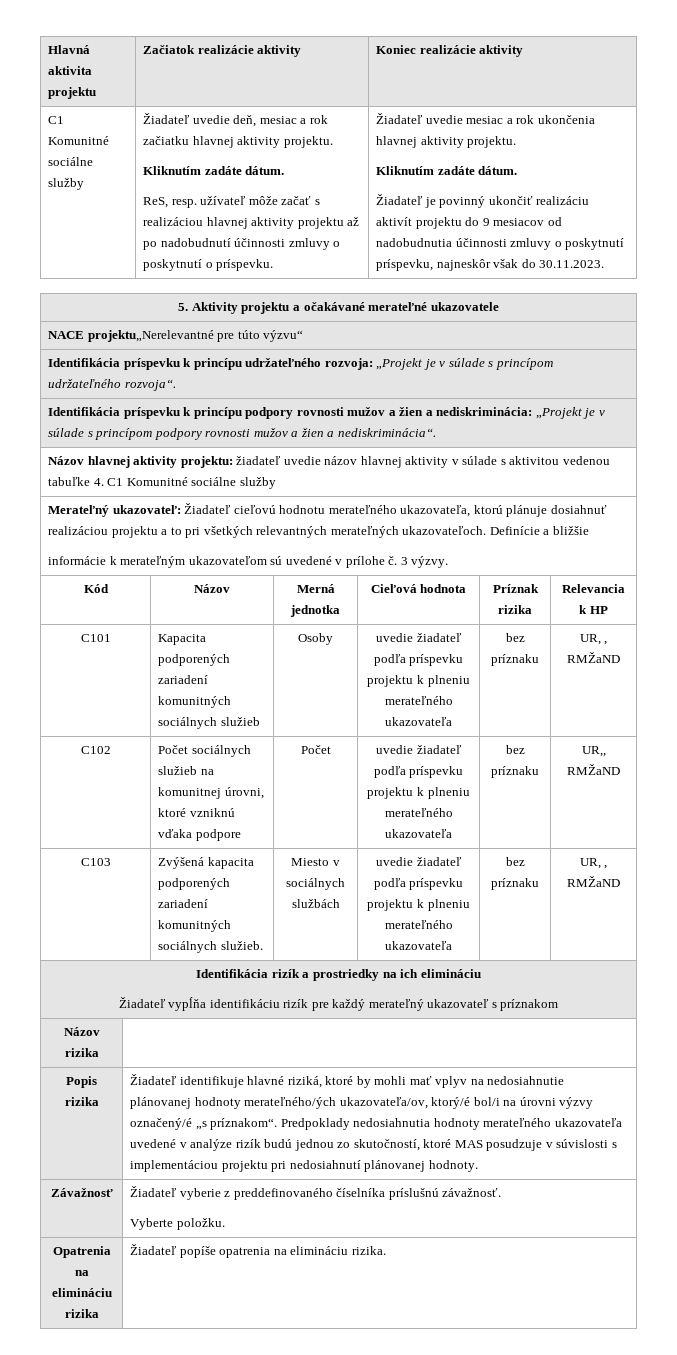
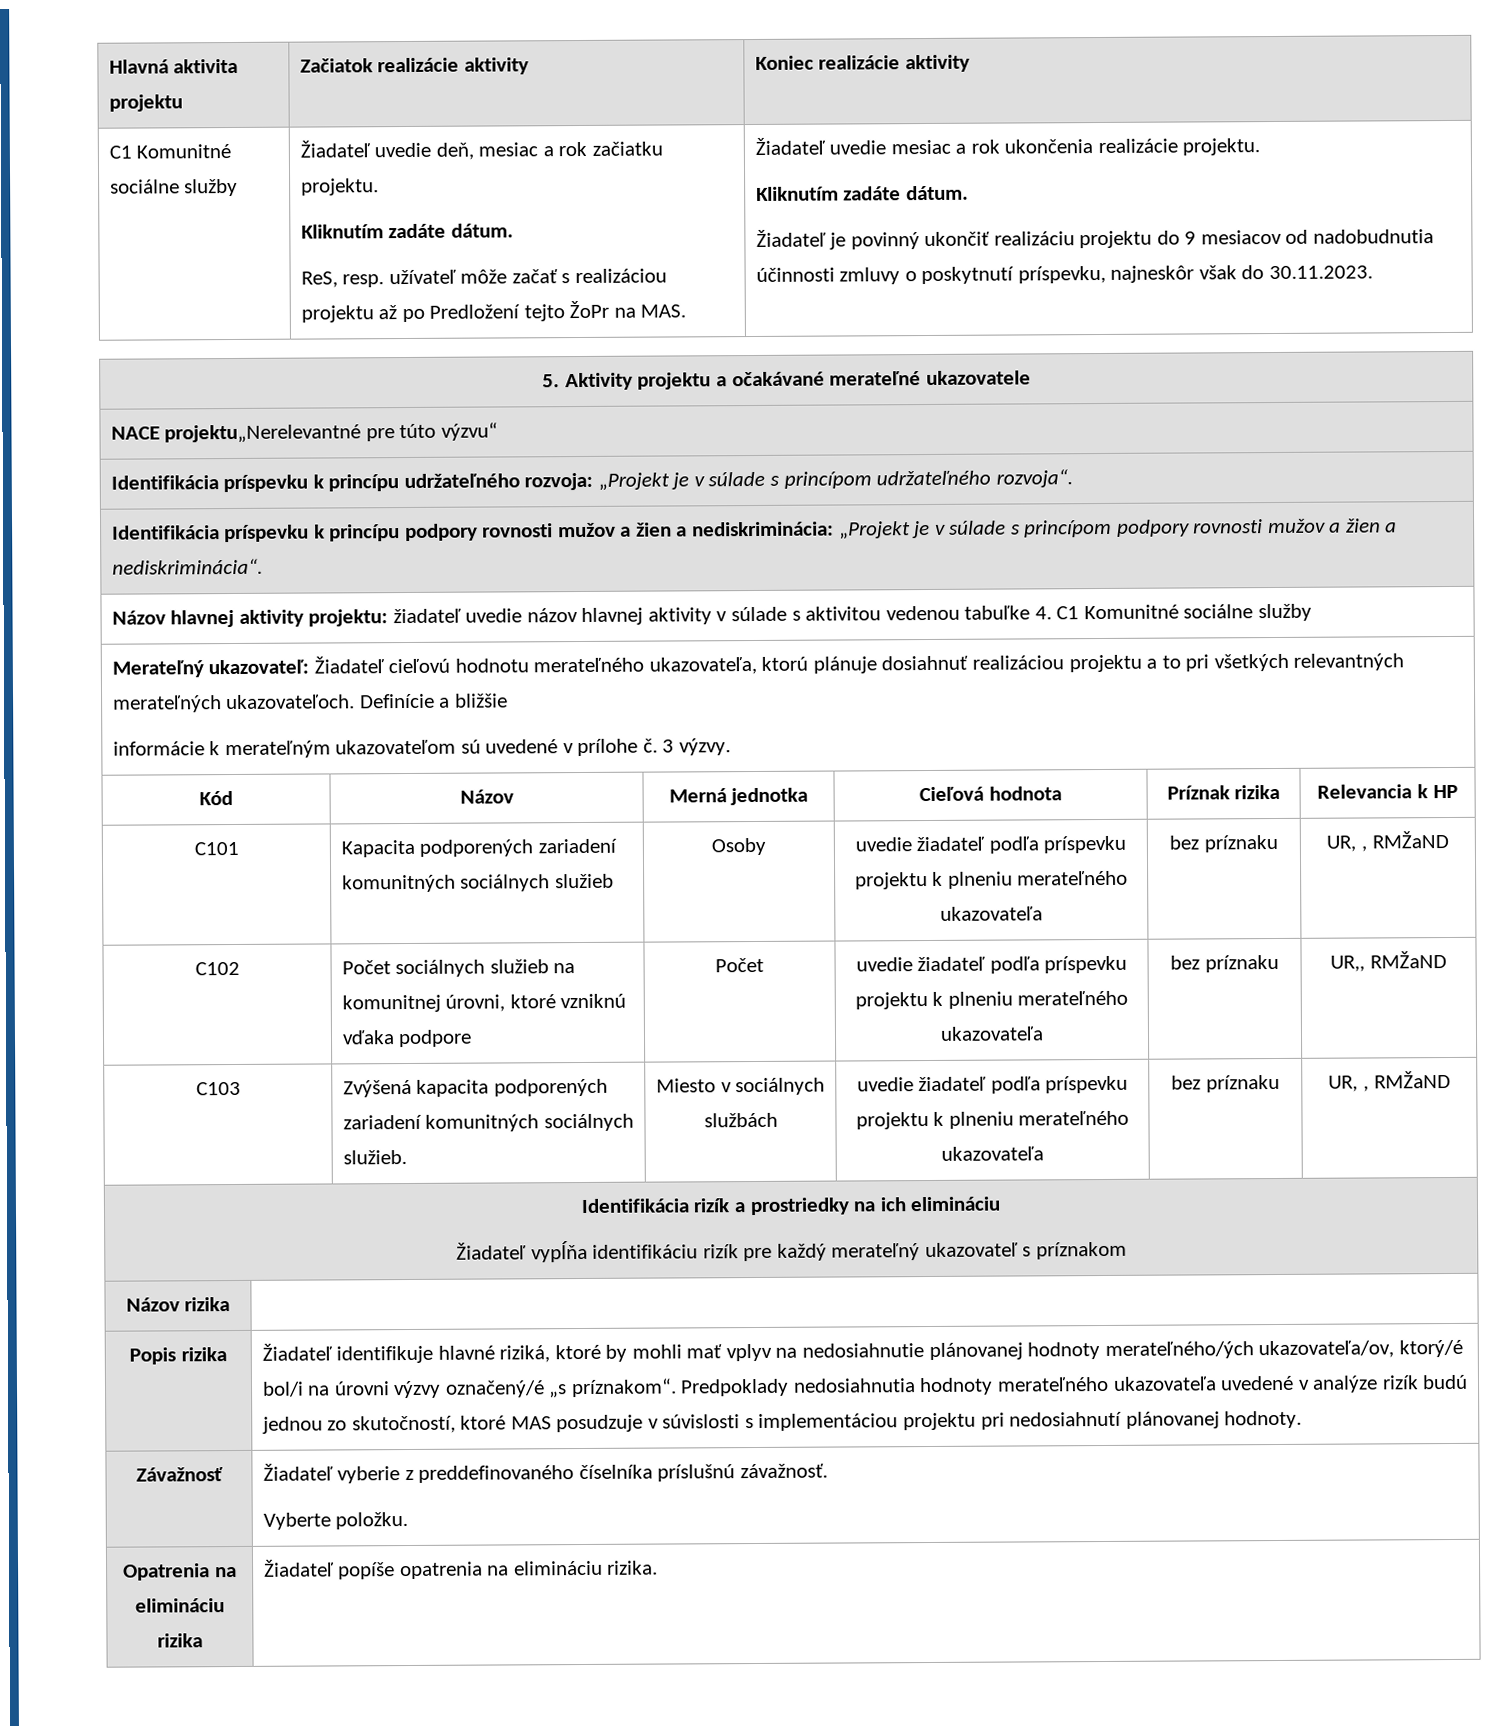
- Žiadateľ uvedie deň, mesiac a rok začiatku hlavnej aktivity projektu.
+ Žiadateľ uvedie deň, mesiac a rok začiatku projektu.
- ReS, resp. užívateľ môže začať s realizáciou hlavnej aktivity projektu až po nadobudnutí účinnosti zmluvy o poskytnutí o príspevku.
+ ReS, resp. užívateľ môže začať s realizáciou projektu až po Predložení tejto ŽoPr na MAS.
- Žiadateľ uvedie mesiac a rok ukončenia hlavnej aktivity projektu.
+ Žiadateľ uvedie mesiac a rok ukončenia realizácie projektu.
- Žiadateľ je povinný ukončiť realizáciu aktivít projektu do 9 mesiacov od nadobudnutia účinnosti zmluvy o poskytnutí príspevku, najneskôr však do 30.11.2023.
+ Žiadateľ je povinný ukončiť realizáciu projektu do 9 mesiacov od nadobudnutia účinnosti zmluvy o poskytnutí príspevku, najneskôr však do 30.11.2023.

